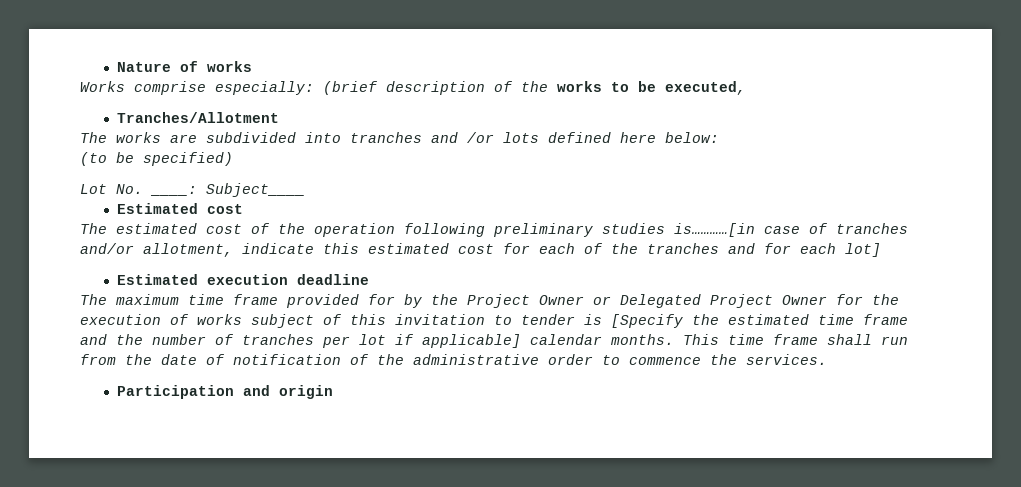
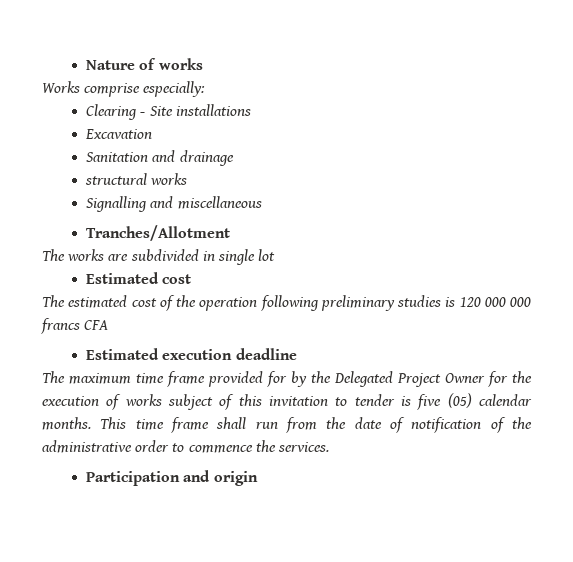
- Works comprise especially: (brief description of the works to be executed,
+ Works comprise especially:
+ Clearing - Site installations
+ Excavation
+ Sanitation and drainage
+ structural works
+ Signalling and miscellaneous
- The works are subdivided into tranches and /or lots defined here below:
- (to be specified)
- Lot No. ____: Subject____
+ The works are subdivided in single lot
- The estimated cost of the operation following preliminary studies is…………[in case of tranches and/or allotment, indicate this estimated cost for each of the tranches and for each lot]
+ The estimated cost of the operation following preliminary studies is 120 000 000 francs CFA
- The maximum time frame provided for by the Project Owner or Delegated Project Owner for the execution of works subject of this invitation to tender is [Specify the estimated time frame and the number of tranches per lot if applicable] calendar months.
+ The maximum time frame provided for by the Delegated Project Owner for the execution of works subject of this invitation to tender is five (05) calendar months.

